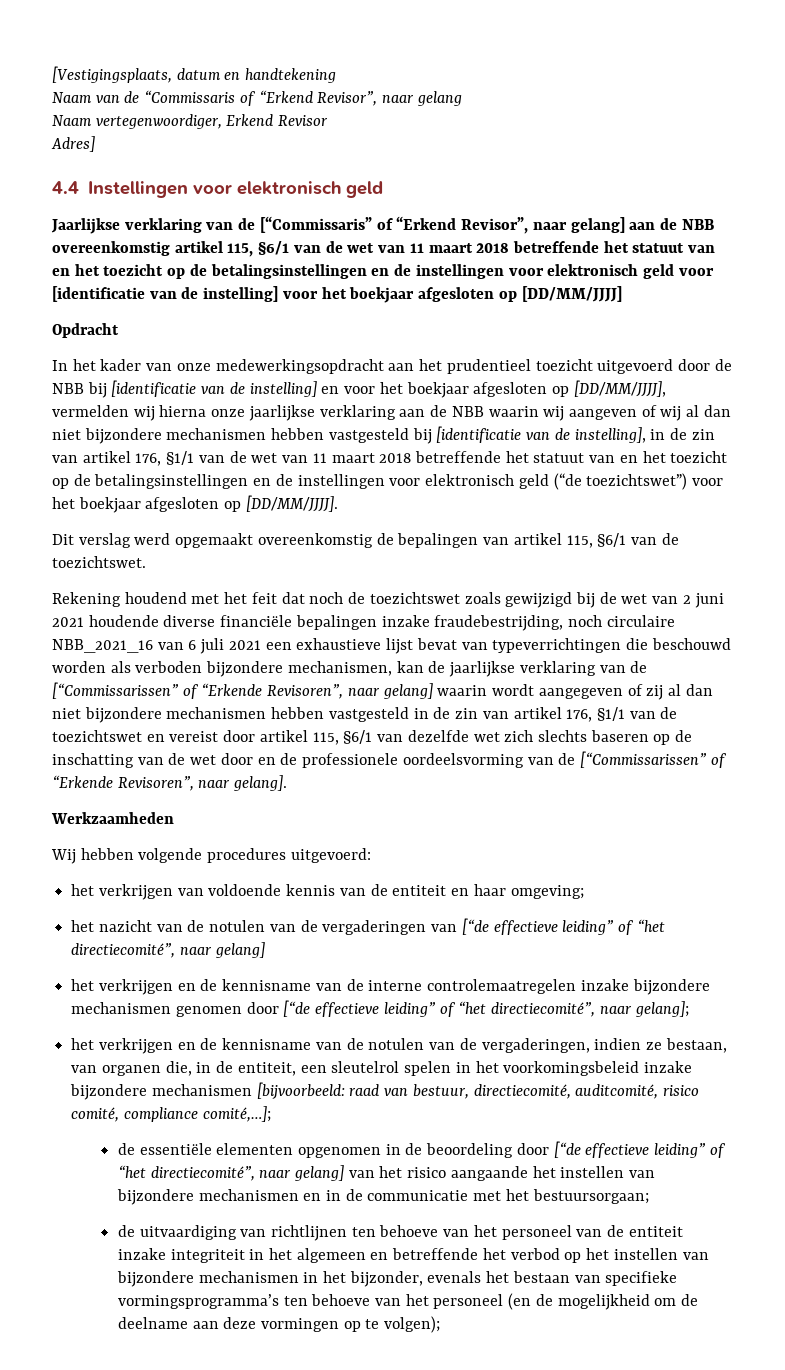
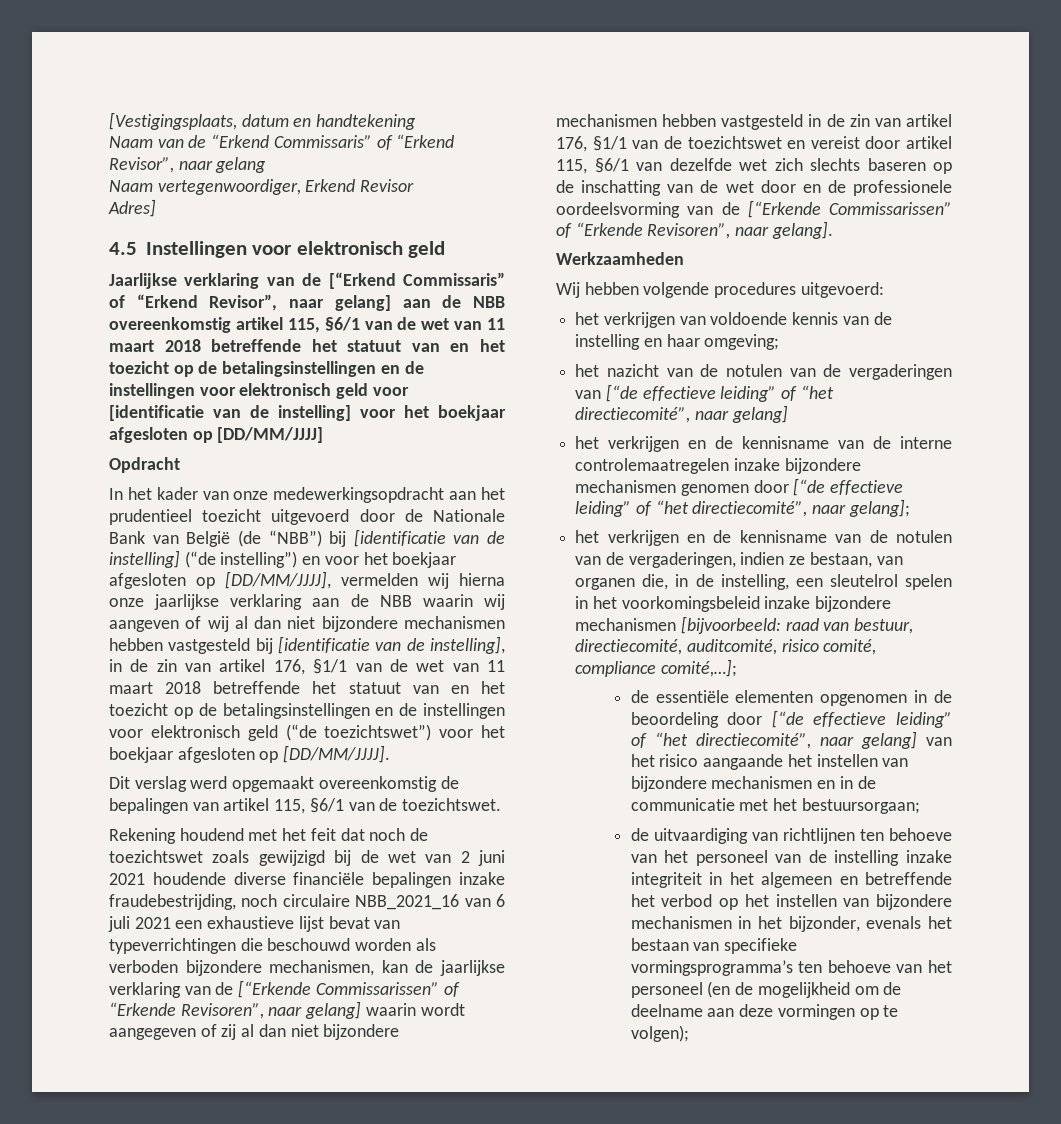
- Naam van de “Commissaris of “Erkend Revisor”, naar gelang
+ Naam van de “Erkend Commissaris” of “Erkend Revisor”, naar gelang
- 4.4 Instellingen voor elektronisch geld
+ 4.5 Instellingen voor elektronisch geld
- Jaarlijkse verklaring van de [“Commissaris” of “Erkend Revisor”, naar gelang] aan de NBB overeenkomstig artikel 115, §6/1 van de wet van 11 maart 2018 betreffende het statuut van en het toezicht op de betalingsinstellingen en de instellingen voor elektronisch geld voor [identificatie van de instelling] voor het boekjaar afgesloten op [DD/MM/JJJJ]
+ Jaarlijkse verklaring van de [“Erkend Commissaris” of “Erkend Revisor”, naar gelang] aan de NBB overeenkomstig artikel 115, §6/1 van de wet van 11 maart 2018 betreffende het statuut van en het toezicht op de betalingsinstellingen en de instellingen voor elektronisch geld voor [identificatie van de instelling] voor het boekjaar afgesloten op [DD/MM/JJJJ]
- In het kader van onze medewerkingsopdracht aan het prudentieel toezicht uitgevoerd door de NBB bij [identificatie van de instelling] en voor het boekjaar afgesloten op [DD/MM/JJJJ], vermelden wij hierna onze jaarlijkse verklaring aan de NBB waarin wij aangeven of wij al dan niet bijzondere mechanismen hebben vastgesteld bij [identificatie van de instelling], in de zin van artikel 176, §1/1 van de wet van 11 maart 2018 betreffende het statuut van en het toezicht op de betalingsinstellingen en de instellingen voor elektronisch geld (“de toezichtswet”) voor het boekjaar afgesloten op [DD/MM/JJJJ].
+ In het kader van onze medewerkingsopdracht aan het prudentieel toezicht uitgevoerd door de Nationale Bank van België (de “NBB”) bij [identificatie van de instelling] (“de instelling”) en voor het boekjaar afgesloten op [DD/MM/JJJJ], vermelden wij hierna onze jaarlijkse verklaring aan de NBB waarin wij aangeven of wij al dan niet bijzondere mechanismen hebben vastgesteld bij [identificatie van de instelling], in de zin van artikel 176, §1/1 van de wet van 11 maart 2018 betreffende het statuut van en het toezicht op de betalingsinstellingen en de instellingen voor elektronisch geld (“de toezichtswet”) voor het boekjaar afgesloten op [DD/MM/JJJJ].
- Rekening houdend met het feit dat noch de toezichtswet zoals gewijzigd bij de wet van 2 juni 2021 houdende diverse financiële bepalingen inzake fraudebestrijding, noch circulaire NBB_2021_16 van 6 juli 2021 een exhaustieve lijst bevat van typeverrichtingen die beschouwd worden als verboden bijzondere mechanismen, kan de jaarlijkse verklaring van de [“Commissarissen” of “Erkende Revisoren”, naar gelang] waarin wordt aangegeven of zij al dan niet bijzondere mechanismen hebben vastgesteld in de zin van artikel 176, §1/1 van de toezichtswet en vereist door artikel 115, §6/1 van dezelfde wet zich slechts baseren op de inschatting van de wet door en de professionele oordeelsvorming van de [“Commissarissen” of “Erkende Revisoren”, naar gelang].
+ Rekening houdend met het feit dat noch de toezichtswet zoals gewijzigd bij de wet van 2 juni 2021 houdende diverse financiële bepalingen inzake fraudebestrijding, noch circulaire NBB_2021_16 van 6 juli 2021 een exhaustieve lijst bevat van typeverrichtingen die beschouwd worden als verboden bijzondere mechanismen, kan de jaarlijkse verklaring van de [“Erkende Commissarissen” of “Erkende Revisoren”, naar gelang] waarin wordt aangegeven of zij al dan niet bijzondere mechanismen hebben vastgesteld in de zin van artikel 176, §1/1 van de toezichtswet en vereist door artikel 115, §6/1 van dezelfde wet zich slechts baseren op de inschatting van de wet door en de professionele oordeelsvorming van de [“Erkende Commissarissen” of “Erkende Revisoren”, naar gelang].
- het verkrijgen van voldoende kennis van de entiteit en haar omgeving;
+ het verkrijgen van voldoende kennis van de instelling en haar omgeving;
- het verkrijgen en de kennisname van de notulen van de vergaderingen, indien ze bestaan, van organen die, in de entiteit, een sleutelrol spelen in het voorkomingsbeleid inzake bijzondere mechanismen [bijvoorbeeld: raad van bestuur, directiecomité, auditcomité, risico comité, compliance comité,…];
+ het verkrijgen en de kennisname van de notulen van de vergaderingen, indien ze bestaan, van organen die, in de instelling, een sleutelrol spelen in het voorkomingsbeleid inzake bijzondere mechanismen [bijvoorbeeld: raad van bestuur, directiecomité, auditcomité, risico comité, compliance comité,…];
- de uitvaardiging van richtlijnen ten behoeve van het personeel van de entiteit inzake integriteit in het algemeen en betreffende het verbod op het instellen van bijzondere mechanismen in het bijzonder, evenals het bestaan van specifieke vormingsprogramma’s ten behoeve van het personeel (en de mogelijkheid om de deelname aan deze vormingen op te volgen);
+ de uitvaardiging van richtlijnen ten behoeve van het personeel van de instelling inzake integriteit in het algemeen en betreffende het verbod op het instellen van bijzondere mechanismen in het bijzonder, evenals het bestaan van specifieke vormingsprogramma’s ten behoeve van het personeel (en de mogelijkheid om de deelname aan deze vormingen op te volgen);

